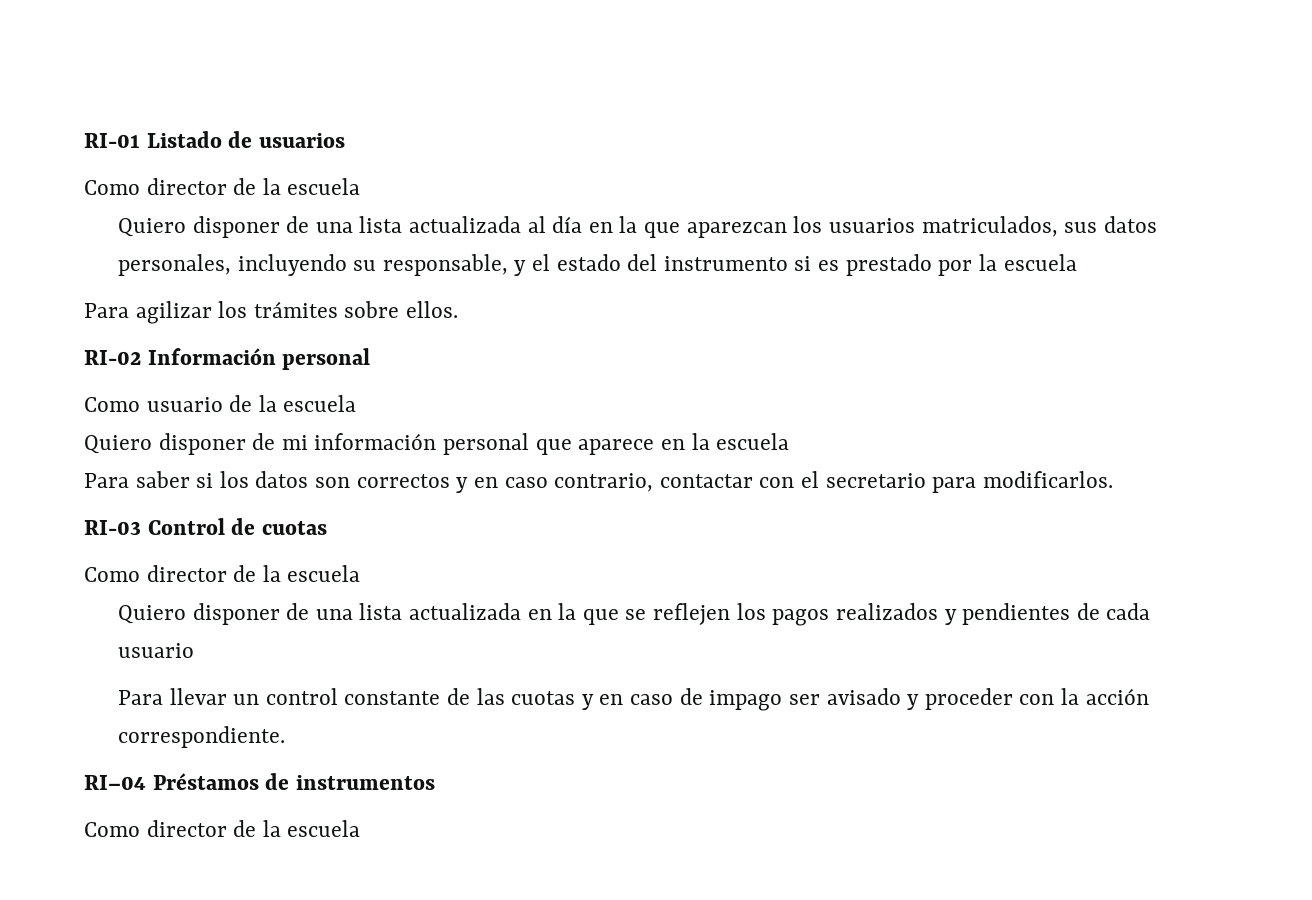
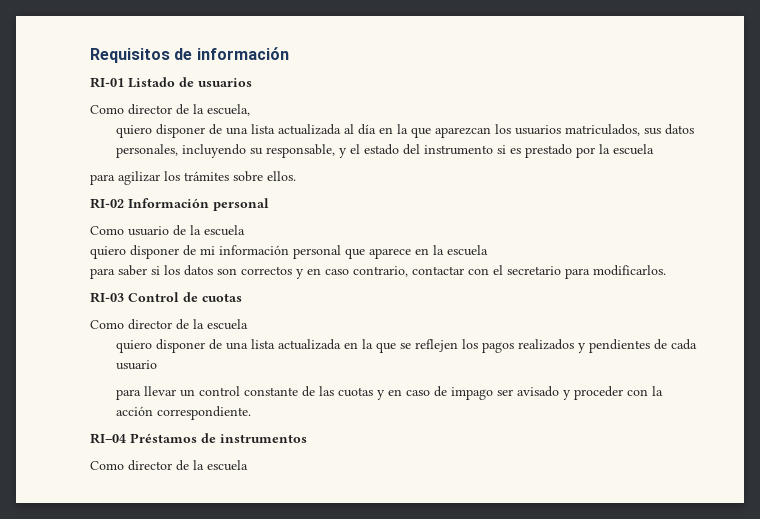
+ Requisitos de información
  RI-01 Listado de usuarios
- Como director de la escuela
- Quiero disponer de una lista actualizada al día en la que aparezcan los usuarios matriculados, sus datos personales, incluyendo su responsable, y el estado del instrumento si es prestado por la escuela
+ Como director de la escuela,
+ quiero disponer de una lista actualizada al día en la que aparezcan los usuarios matriculados, sus datos personales, incluyendo su responsable, y el estado del instrumento si es prestado por la escuela
- Para agilizar los trámites sobre ellos.
+ para agilizar los trámites sobre ellos.
- Quiero disponer de mi información personal que aparece en la escuela
+ quiero disponer de mi información personal que aparece en la escuela
- Para saber si los datos son correctos y en caso contrario, contactar con el secretario para modificarlos.
+ para saber si los datos son correctos y en caso contrario, contactar con el secretario para modificarlos.
- Quiero disponer de una lista actualizada en la que se reflejen los pagos realizados y pendientes de cada usuario
+ quiero disponer de una lista actualizada en la que se reflejen los pagos realizados y pendientes de cada usuario
- Para llevar un control constante de las cuotas y en caso de impago ser avisado y proceder con la acción correspondiente.
+ para llevar un control constante de las cuotas y en caso de impago ser avisado y proceder con la acción correspondiente.

